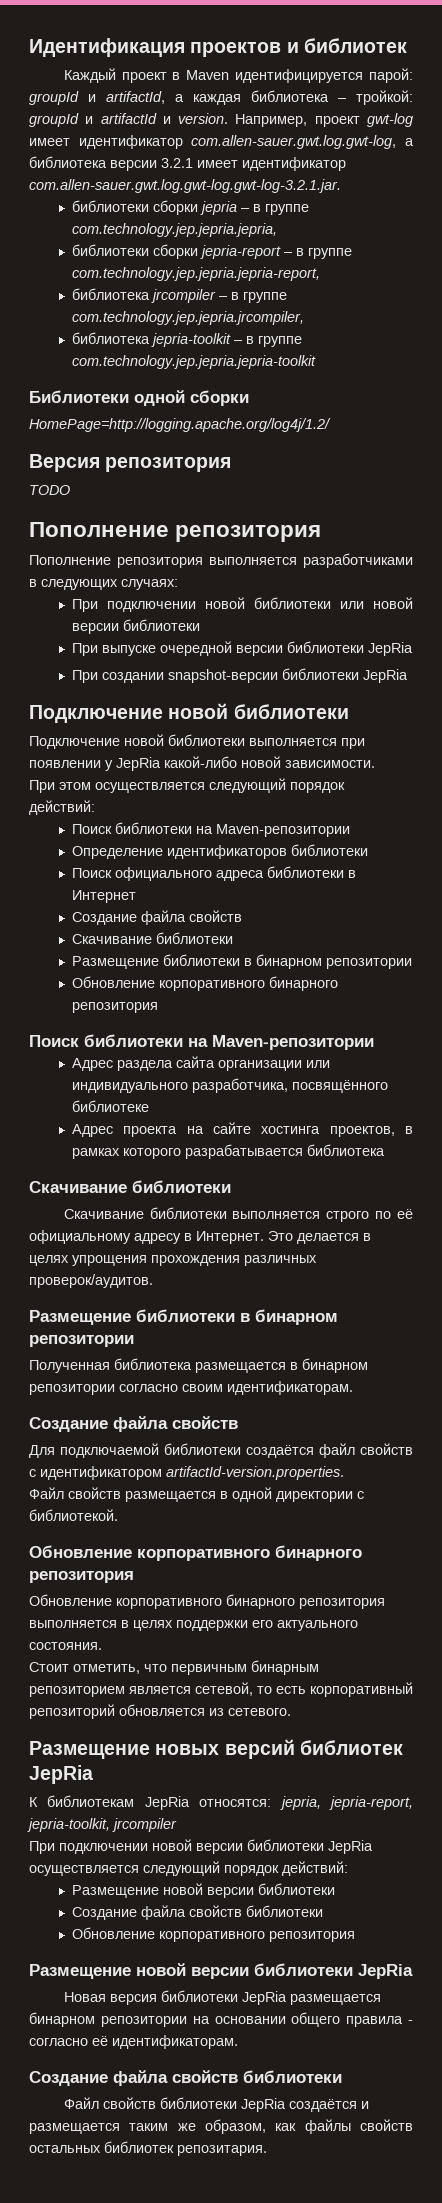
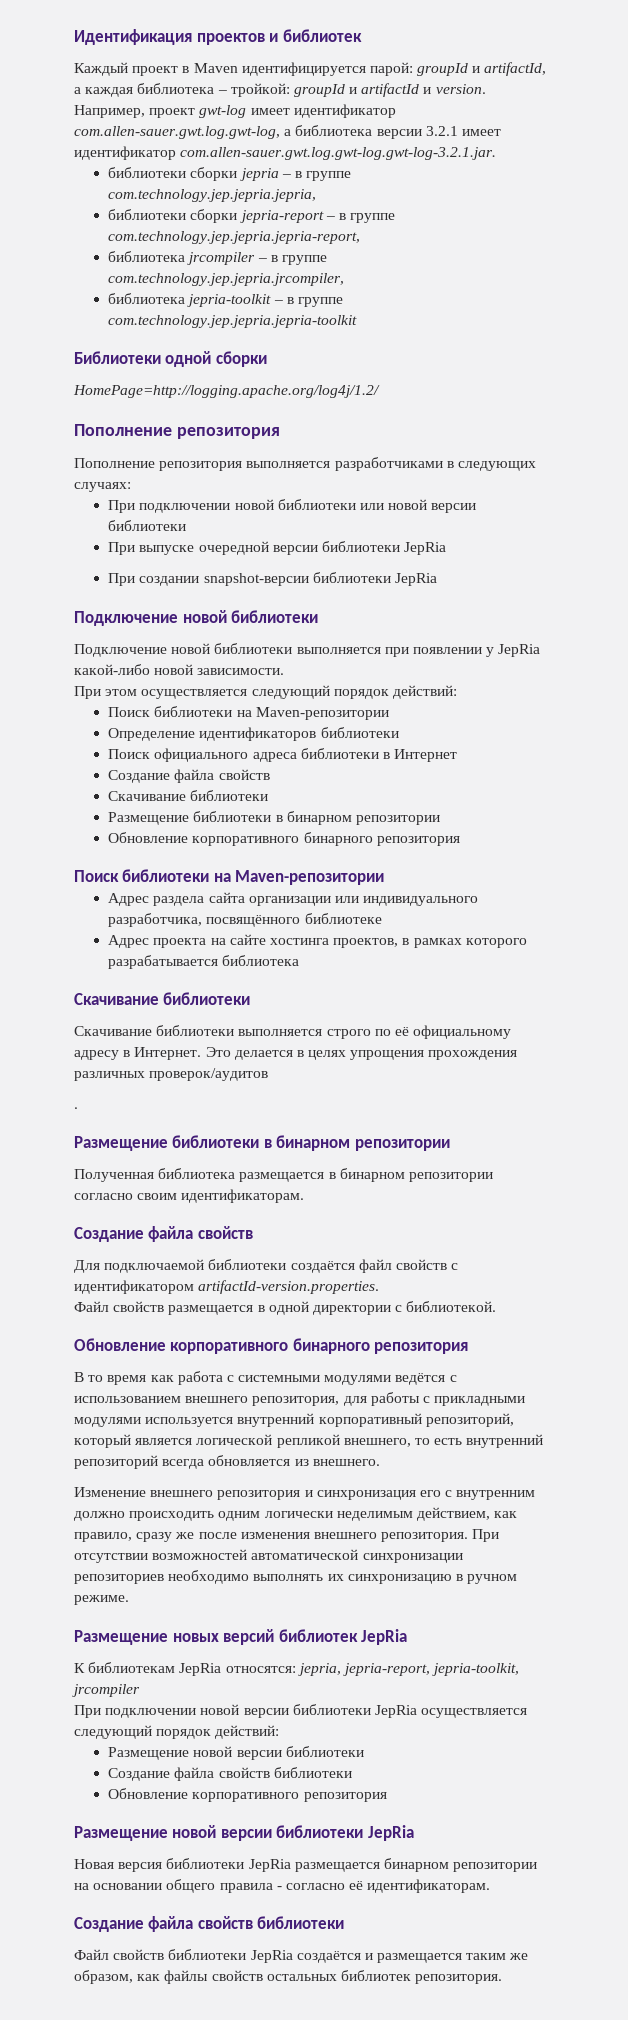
- Версия репозитория
- TODO
- Это делается в целях упрощения прохождения различных проверок/аудитов.
+ Это делается в целях упрощения прохождения различных проверок/аудитов
+ .
- Обновление корпоративного бинарного репозитория выполняется в целях поддержки его актуального состояния.
- Стоит отметить, что первичным бинарным репозиторием является сетевой, то есть корпоративный репозиторий обновляется из сетевого.
+ В то время как работа с системными модулями ведётся с использованием внешнего репозитория, для работы с прикладными модулями используется внутренний корпоративный репозиторий, который является логической репликой внешнего, то есть внутренний репозиторий всегда обновляется из внешнего.
+ Изменение внешнего репозитория и синхронизация его с внутренним должно происходить одним логически неделимым действием, как правило, сразу же после изменения внешнего репозитория. При отсутствии возможностей автоматической синхронизации репозиториев необходимо выполнять их синхронизацию в ручном режиме.
- Файл свойств библиотеки JepRia создаётся и размещается таким же образом, как файлы свойств остальных библиотек репозитария.
+ Файл свойств библиотеки JepRia создаётся и размещается таким же образом, как файлы свойств остальных библиотек репозитория.

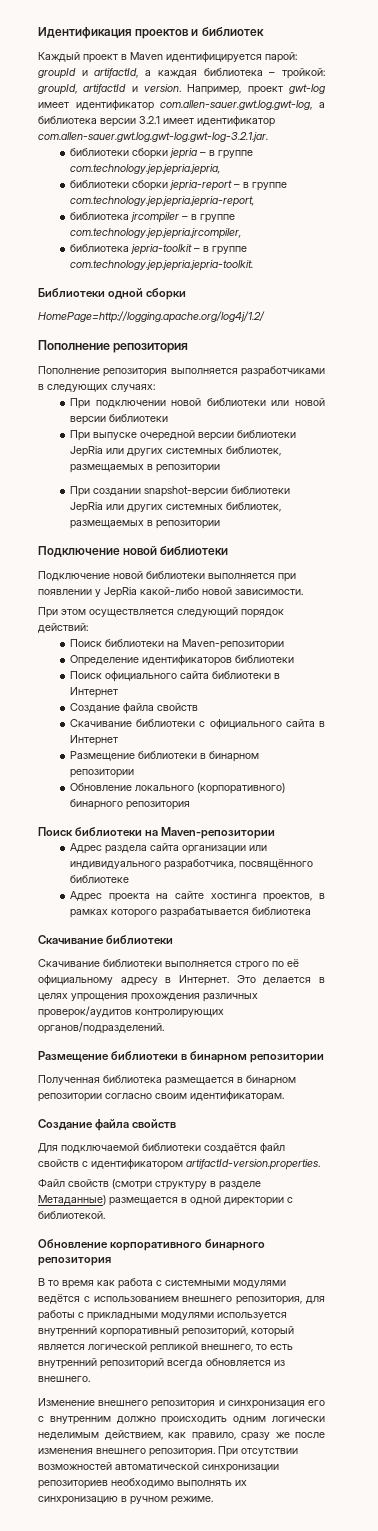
- Каждый проект в Maven идентифицируется парой: groupId и artifactId, а каждая библиотека – тройкой: groupId и artifactId и version.
+ Каждый проект в Maven идентифицируется парой: groupId и artifactId, а каждая библиотека – тройкой: groupId, artifactId и version.
- библиотека jepria-toolkit – в группе com.technology.jep.jepria.jepria-toolkit
+ библиотека jepria-toolkit – в группе com.technology.jep.jepria.jepria-toolkit.
- При выпуске очередной версии библиотеки JepRia
+ При выпуске очередной версии библиотеки JepRia или других системных библиотек, размещаемых в репозитории
- При создании snapshot-версии библиотеки JepRia
+ При создании snapshot-версии библиотеки JepRia или других системных библиотек, размещаемых в репозитории
- Поиск официального адреса библиотеки в Интернет
+ Поиск официального сайта библиотеки в Интернет
  Создание файла свойств
- Скачивание библиотеки
+ Скачивание библиотеки с официального сайта в Интернет
  Размещение библиотеки в бинарном репозитории
- Обновление корпоративного бинарного репозитория
+ Обновление локального (корпоративного) бинарного репозитория
- Это делается в целях упрощения прохождения различных проверок/аудитов
- .
+ Это делается в целях упрощения прохождения различных проверок/аудитов контролирующих органов/подразделений.
- Файл свойств размещается в одной директории с библиотекой.
+ Файл свойств (смотри структуру в разделе Метаданные) размещается в одной директории с библиотекой.
- Размещение новых версий библиотек JepRia
- К библиотекам JepRia относятся: jepria, jepria-report, jepria-toolkit, jrcompiler
- При подключении новой версии библиотеки JepRia осуществляется следующий порядок действий:
- Размещение новой версии библиотеки
- Создание файла свойств библиотеки
- Обновление корпоративного репозитория
- Размещение новой версии библиотеки JepRia
- Новая версия библиотеки JepRia размещается бинарном репозитории на основании общего правила - согласно её идентификаторам.
- Создание файла свойств библиотеки
- Файл свойств библиотеки JepRia создаётся и размещается таким же образом, как файлы свойств остальных библиотек репозитория.

